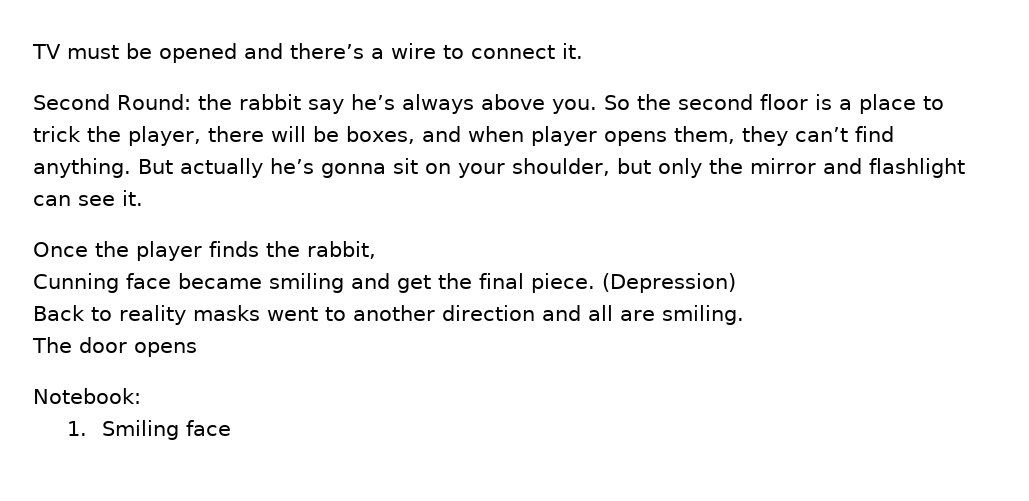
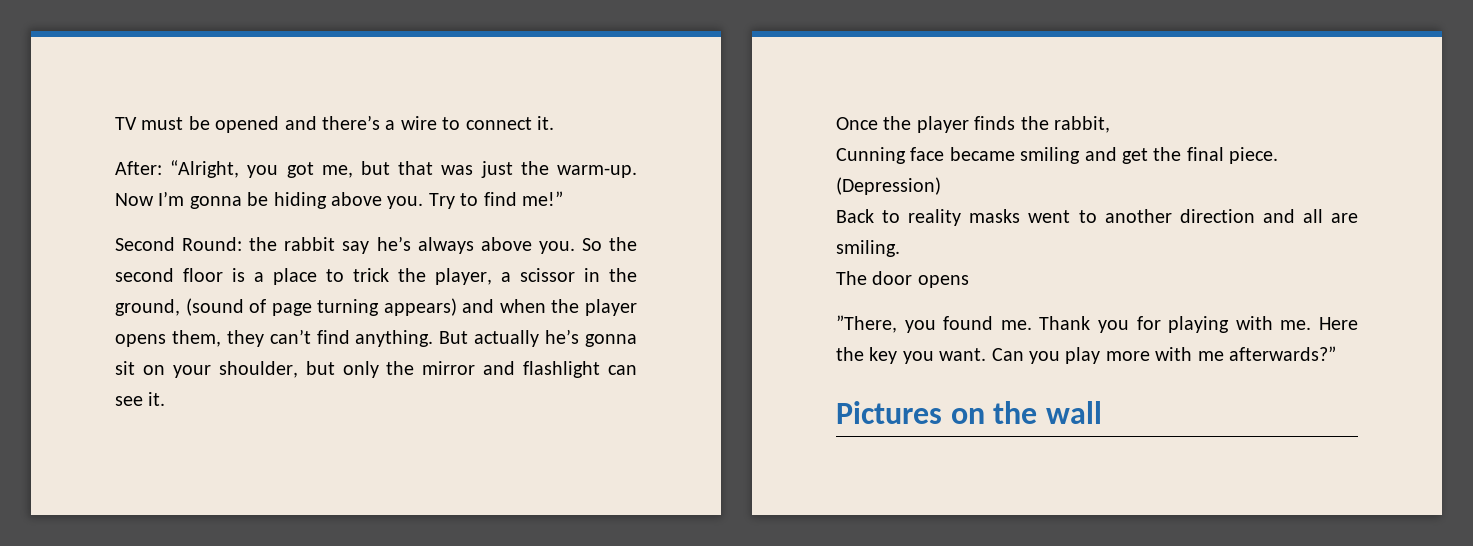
+ After: “Alright, you got me, but that was just the warm-up. Now I’m gonna be hiding above you. Try to find me!”
- So the second floor is a place to trick the player, there will be boxes, and when player opens them, they can’t find anything.
+ So the second floor is a place to trick the player, a scissor in the ground, (sound of page turning appears) and when the player opens them, they can’t find anything.
- Notebook:
- 1. Smiling face
+ ”There, you found me. Thank you for playing with me. Here the key you want. Can you play more with me afterwards?”
+ Pictures on the wall

